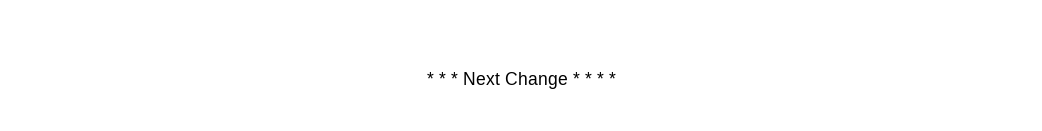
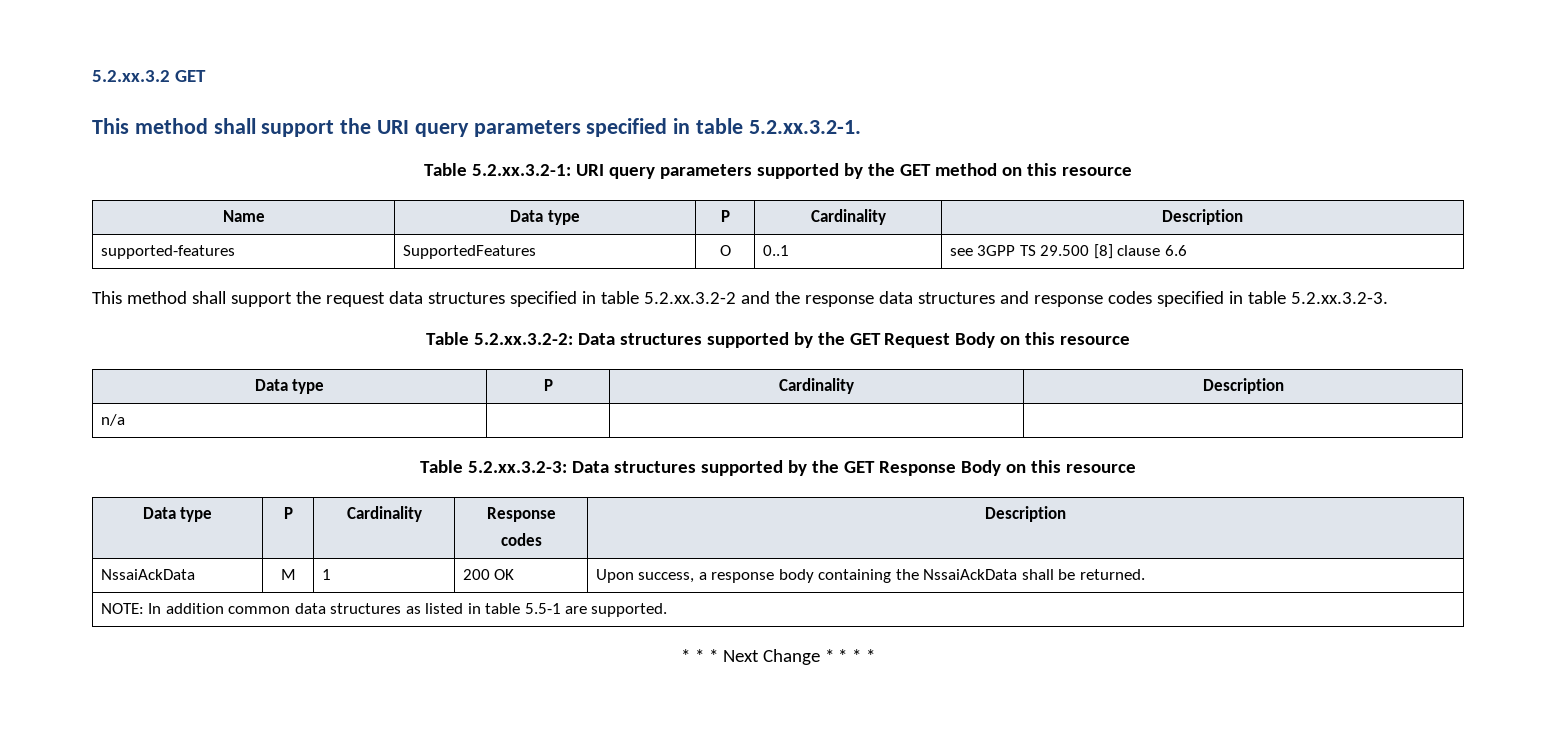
+ 5.2.xx.3.2 GET
+ This method shall support the URI query parameters specified in table 5.2.xx.3.2-1.
+ Table 5.2.xx.3.2-1: URI query parameters supported by the GET method on this resource
+ Name | Data type | P | Cardinality | Description
+ supported-features | SupportedFeatures | O | 0..1 | see 3GPP TS 29.500 [8] clause 6.6
+ This method shall support the request data structures specified in table 5.2.xx.3.2-2 and the response data structures and response codes specified in table 5.2.xx.3.2-3.
+ Table 5.2.xx.3.2-2: Data structures supported by the GET Request Body on this resource
+ Data type | P | Cardinality | Description
+ n/a | | |
+ Table 5.2.xx.3.2-3: Data structures supported by the GET Response Body on this resource
+ Data type | P | Cardinality | Response
+ codes | Description
+ NssaiAckData | M | 1 | 200 OK | Upon success, a response body containing the NssaiAckData shall be returned.
+ NOTE: In addition common data structures as listed in table 5.5-1 are supported.

